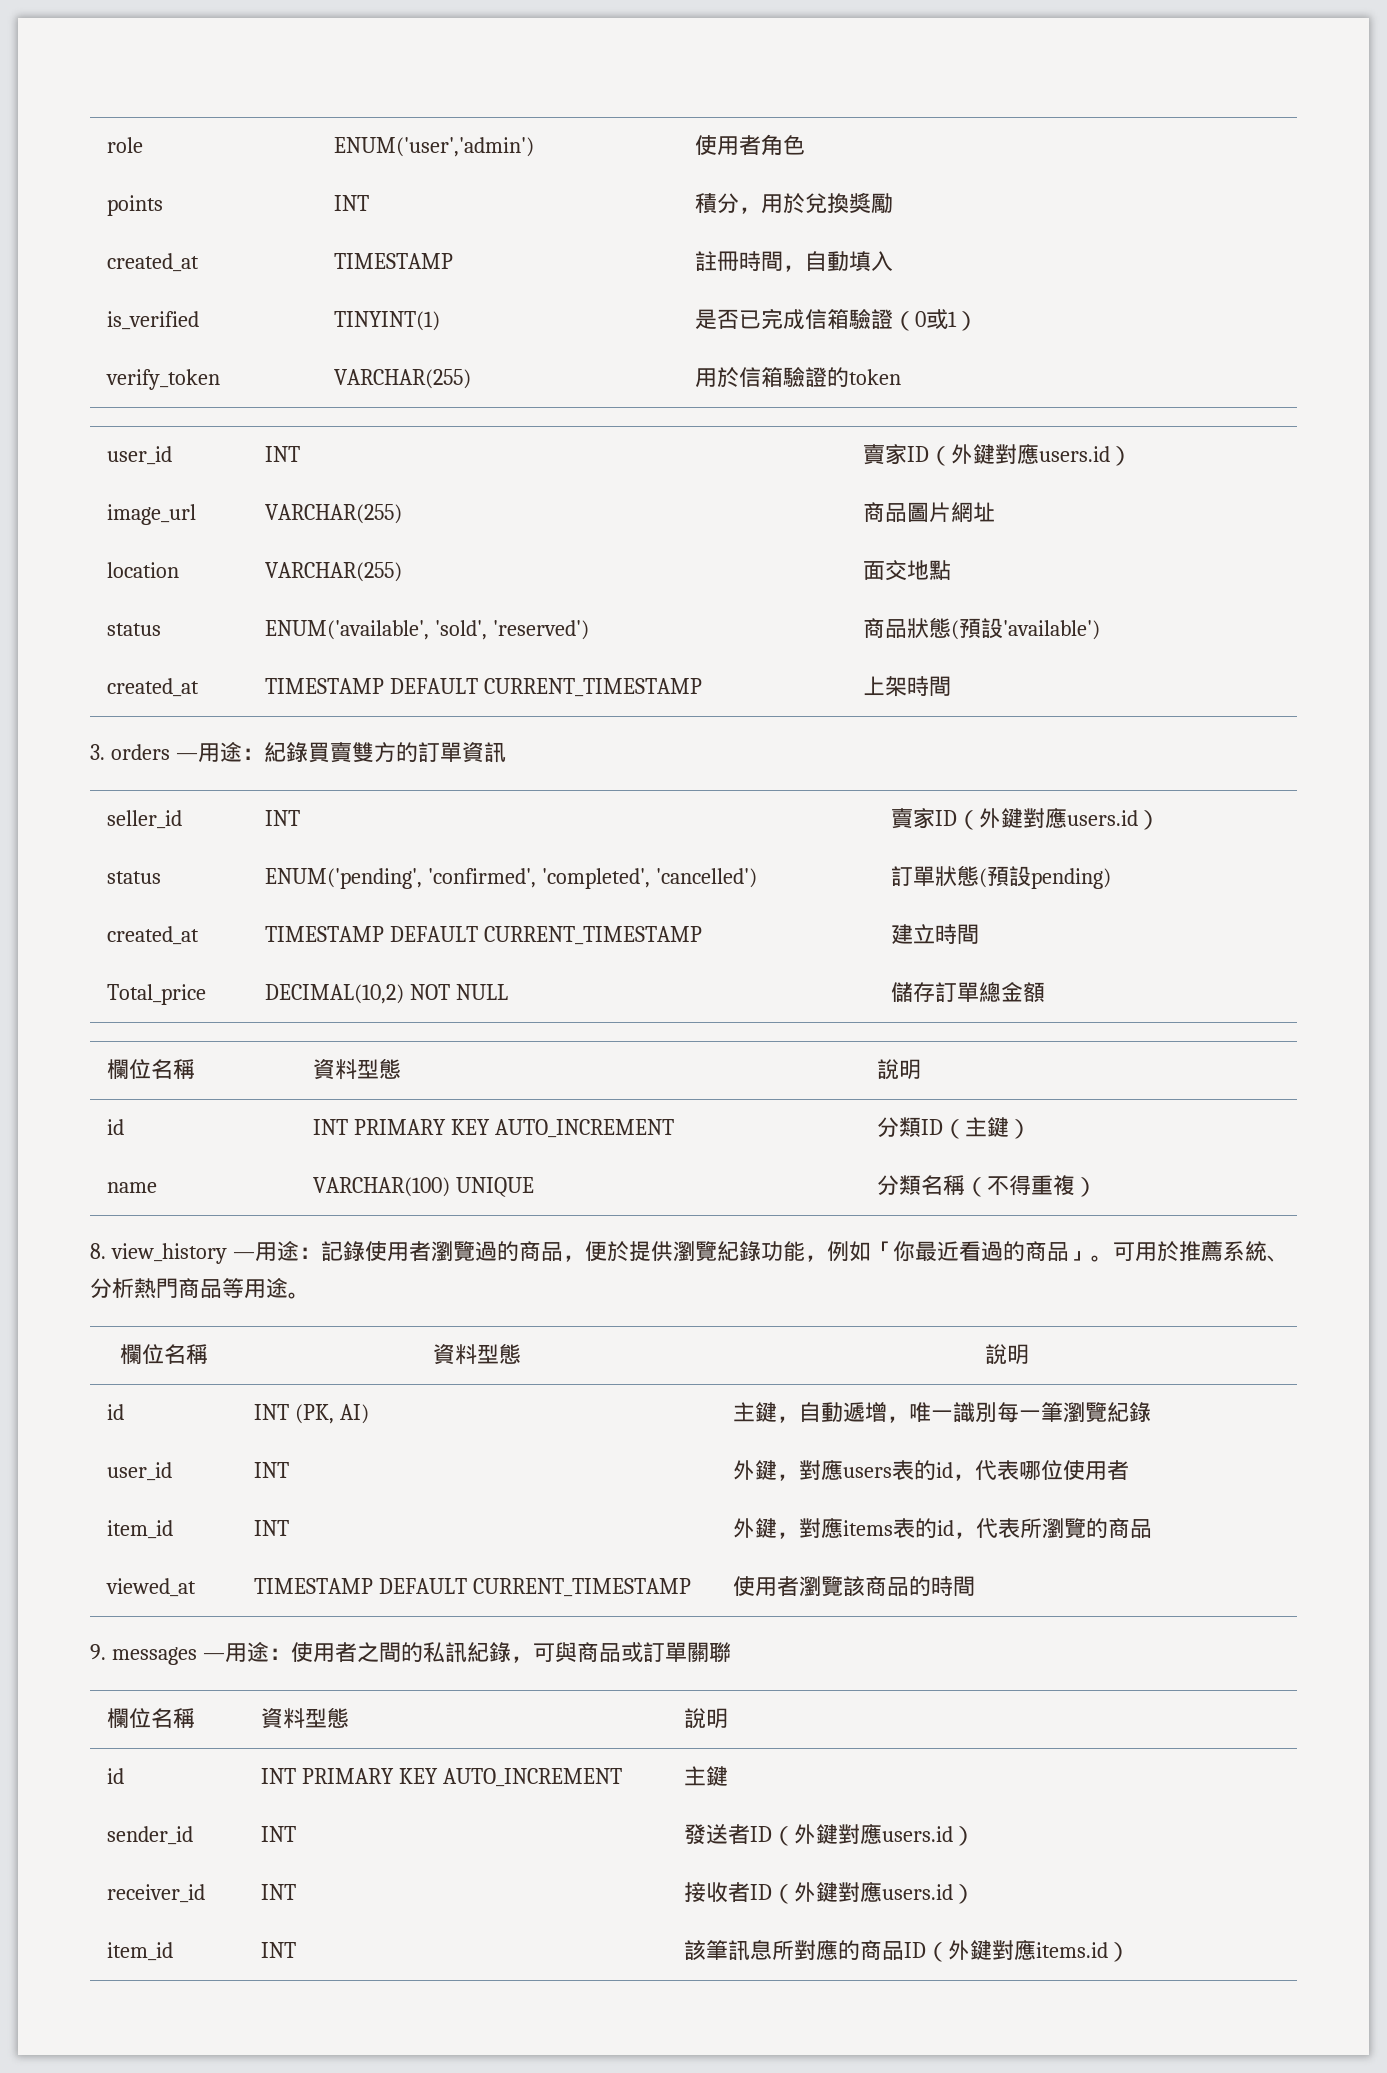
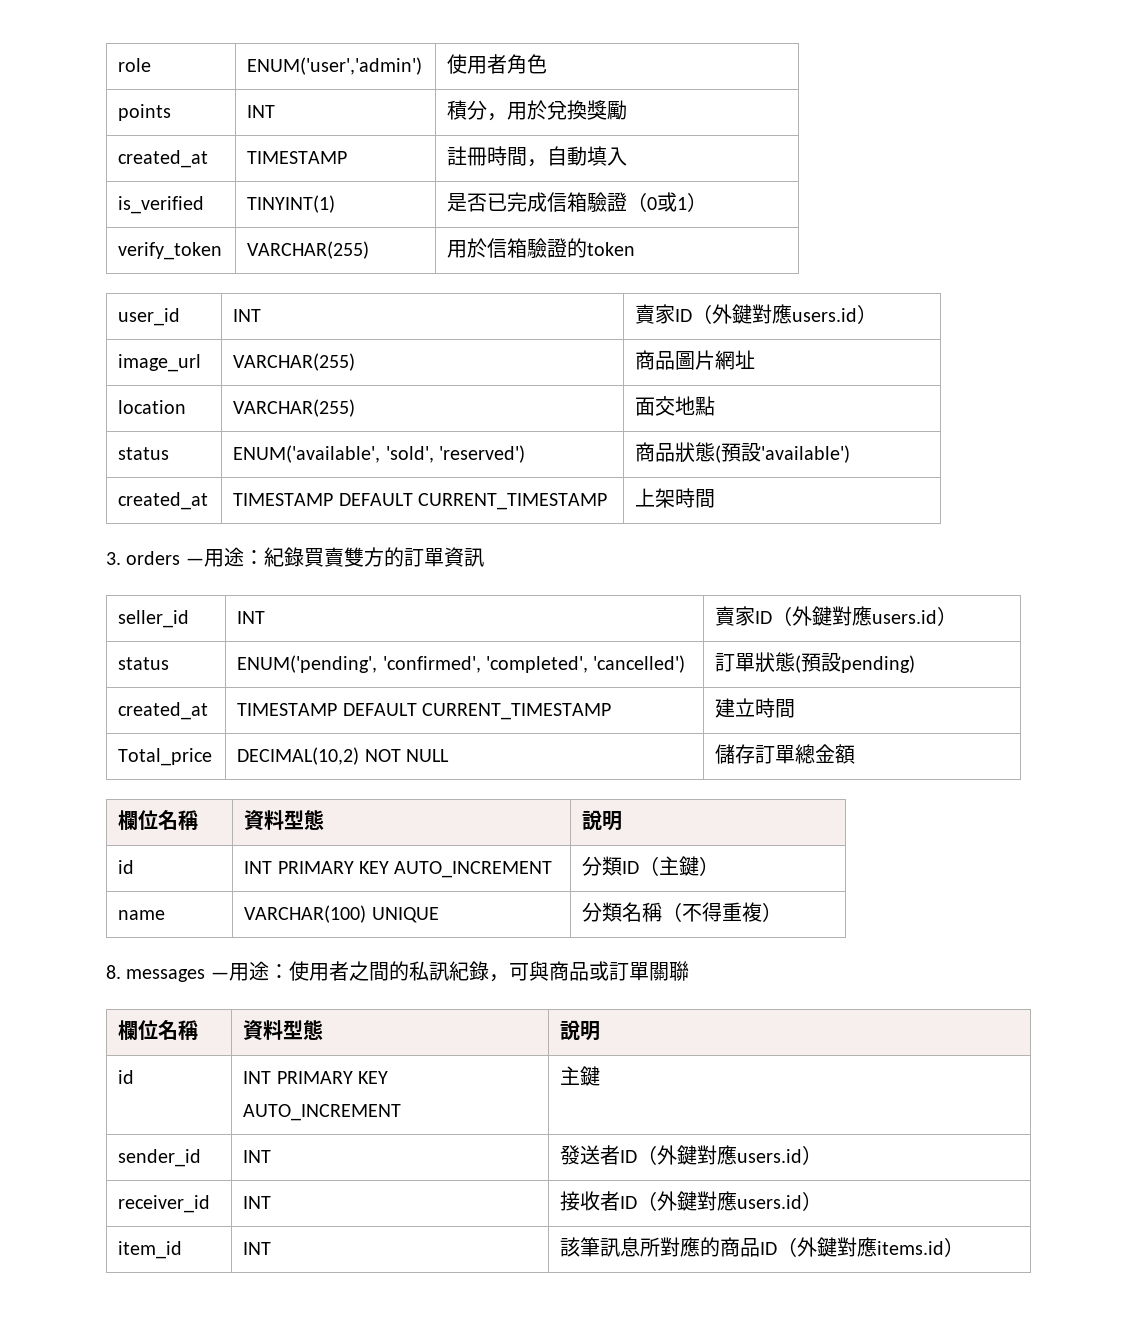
- 8. view_history —用途：記錄使用者瀏覽過的商品，便於提供瀏覽紀錄功能，例如「你最近看過的商品」。可用於推薦系統、分析熱門商品等用途。
- 欄位名稱 | 資料型態 | 說明
- id | INT (PK, AI) | 主鍵，自動遞增，唯一識別每一筆瀏覽紀錄
- user_id | INT | 外鍵，對應users表的id，代表哪位使用者
- item_id | INT | 外鍵，對應items表的id，代表所瀏覽的商品
- viewed_at | TIMESTAMP DEFAULT CURRENT_TIMESTAMP | 使用者瀏覽該商品的時間
- 9. messages —用途：使用者之間的私訊紀錄，可與商品或訂單關聯
+ 8. messages —用途：使用者之間的私訊紀錄，可與商品或訂單關聯

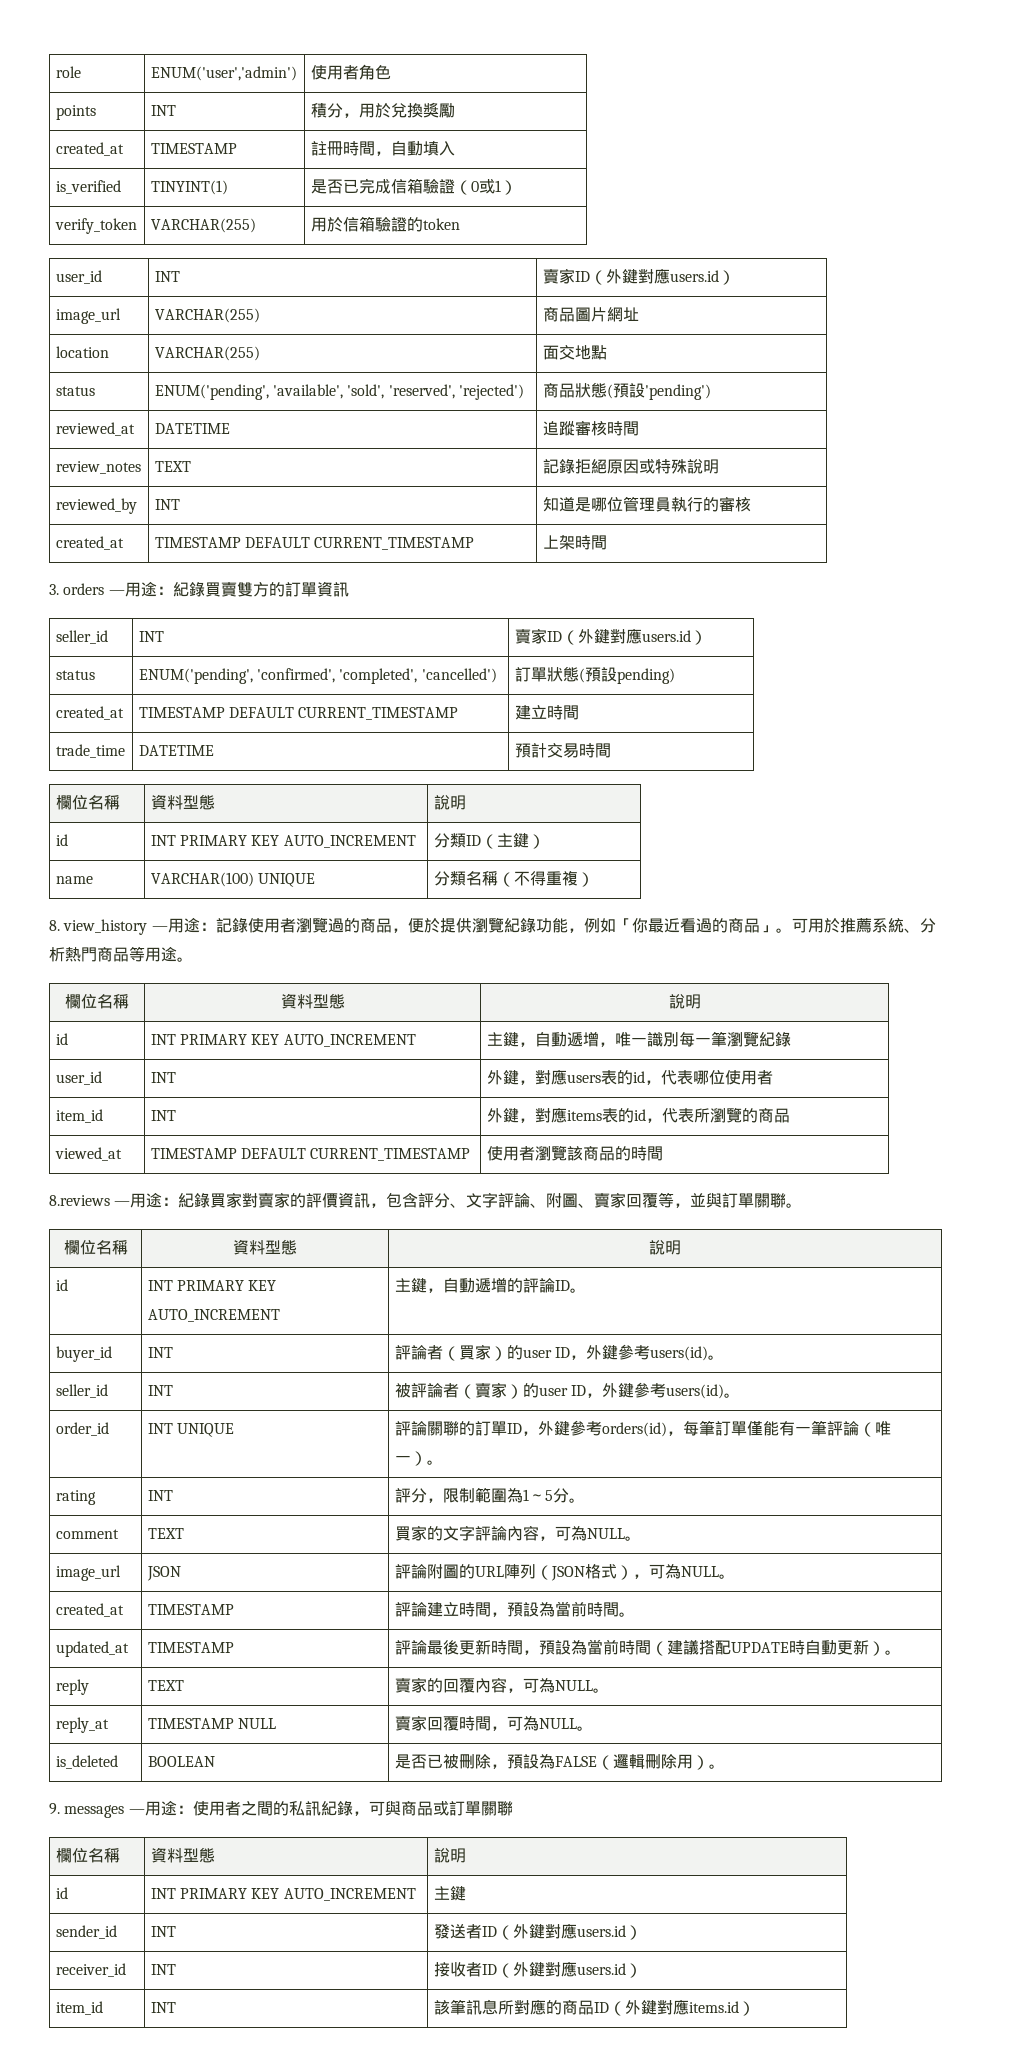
- status | ENUM('available', 'sold', 'reserved') | 商品狀態(預設'available')
+ status | ENUM('pending', 'available', 'sold', 'reserved', 'rejected') | 商品狀態(預設'pending')
+ reviewed_at | DATETIME | 追蹤審核時間
+ review_notes | TEXT | 記錄拒絕原因或特殊說明
+ reviewed_by | INT | 知道是哪位管理員執行的審核
- Total_price | DECIMAL(10,2) NOT NULL | 儲存訂單總金額
+ trade_time | DATETIME | 預計交易時間
- 8. messages —用途：使用者之間的私訊紀錄，可與商品或訂單關聯
+ 8. view_history —用途：記錄使用者瀏覽過的商品，便於提供瀏覽紀錄功能，例如「你最近看過的商品」。可用於推薦系統、分析熱門商品等用途。
+ 欄位名稱 | 資料型態 | 說明
+ id | INT PRIMARY KEY AUTO_INCREMENT | 主鍵，自動遞增，唯一識別每一筆瀏覽紀錄
+ user_id | INT | 外鍵，對應users表的id，代表哪位使用者
+ item_id | INT | 外鍵，對應items表的id，代表所瀏覽的商品
+ viewed_at | TIMESTAMP DEFAULT CURRENT_TIMESTAMP | 使用者瀏覽該商品的時間
+ 8.reviews —用途：紀錄買家對賣家的評價資訊，包含評分、文字評論、附圖、賣家回覆等，並與訂單關聯。
+ 欄位名稱 | 資料型態 | 說明
+ id | INT PRIMARY KEY AUTO_INCREMENT | 主鍵，自動遞增的評論ID。
+ buyer_id | INT | 評論者（買家）的user ID，外鍵參考users(id)。
+ seller_id | INT | 被評論者（賣家）的user ID，外鍵參考users(id)。
+ order_id | INT UNIQUE | 評論關聯的訂單ID，外鍵參考orders(id)，每筆訂單僅能有一筆評論（唯一）。
+ rating | INT | 評分，限制範圍為1～5分。
+ comment | TEXT | 買家的文字評論內容，可為NULL。
+ image_url | JSON | 評論附圖的URL陣列（JSON格式），可為NULL。
+ created_at | TIMESTAMP | 評論建立時間，預設為當前時間。
+ updated_at | TIMESTAMP | 評論最後更新時間，預設為當前時間（建議搭配UPDATE時自動更新）。
+ reply | TEXT | 賣家的回覆內容，可為NULL。
+ reply_at | TIMESTAMP NULL | 賣家回覆時間，可為NULL。
+ is_deleted | BOOLEAN | 是否已被刪除，預設為FALSE（邏輯刪除用）。
+ 9. messages —用途：使用者之間的私訊紀錄，可與商品或訂單關聯

